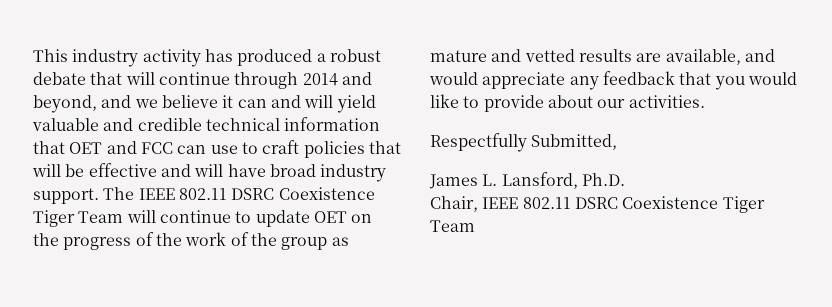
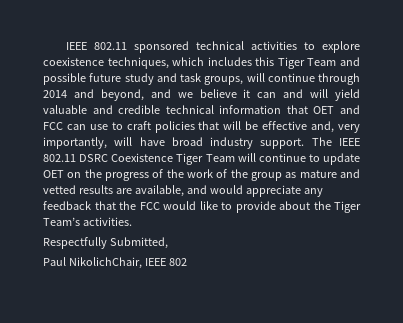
- This industry activity has produced a robust debate that will continue through 2014 and beyond, and we believe it can and will yield valuable and credible technical information that OET and FCC can use to craft policies that will be effective and will have broad industry support.
+ IEEE 802.11 sponsored technical activities to explore coexistence techniques, which includes this Tiger Team and possible future study and task groups, will continue through 2014 and beyond, and we believe it can and will yield valuable and credible technical information that OET and FCC can use to craft policies that will be effective and, very importantly, will have broad industry support.
- The IEEE 802.11 DSRC Coexistence Tiger Team will continue to update OET on the progress of the work of the group as mature and vetted results are available, and would appreciate any feedback that you would like to provide about our activities.
+ The IEEE 802.11 DSRC Coexistence Tiger Team will continue to update OET on the progress of the work of the group as mature and vetted results are available, and would appreciate any feedback that the FCC would like to provide about the Tiger Team’s activities.
- James L. Lansford, Ph.D.
- Chair, IEEE 802.11 DSRC Coexistence Tiger Team
+ Paul NikolichChair, IEEE 802

